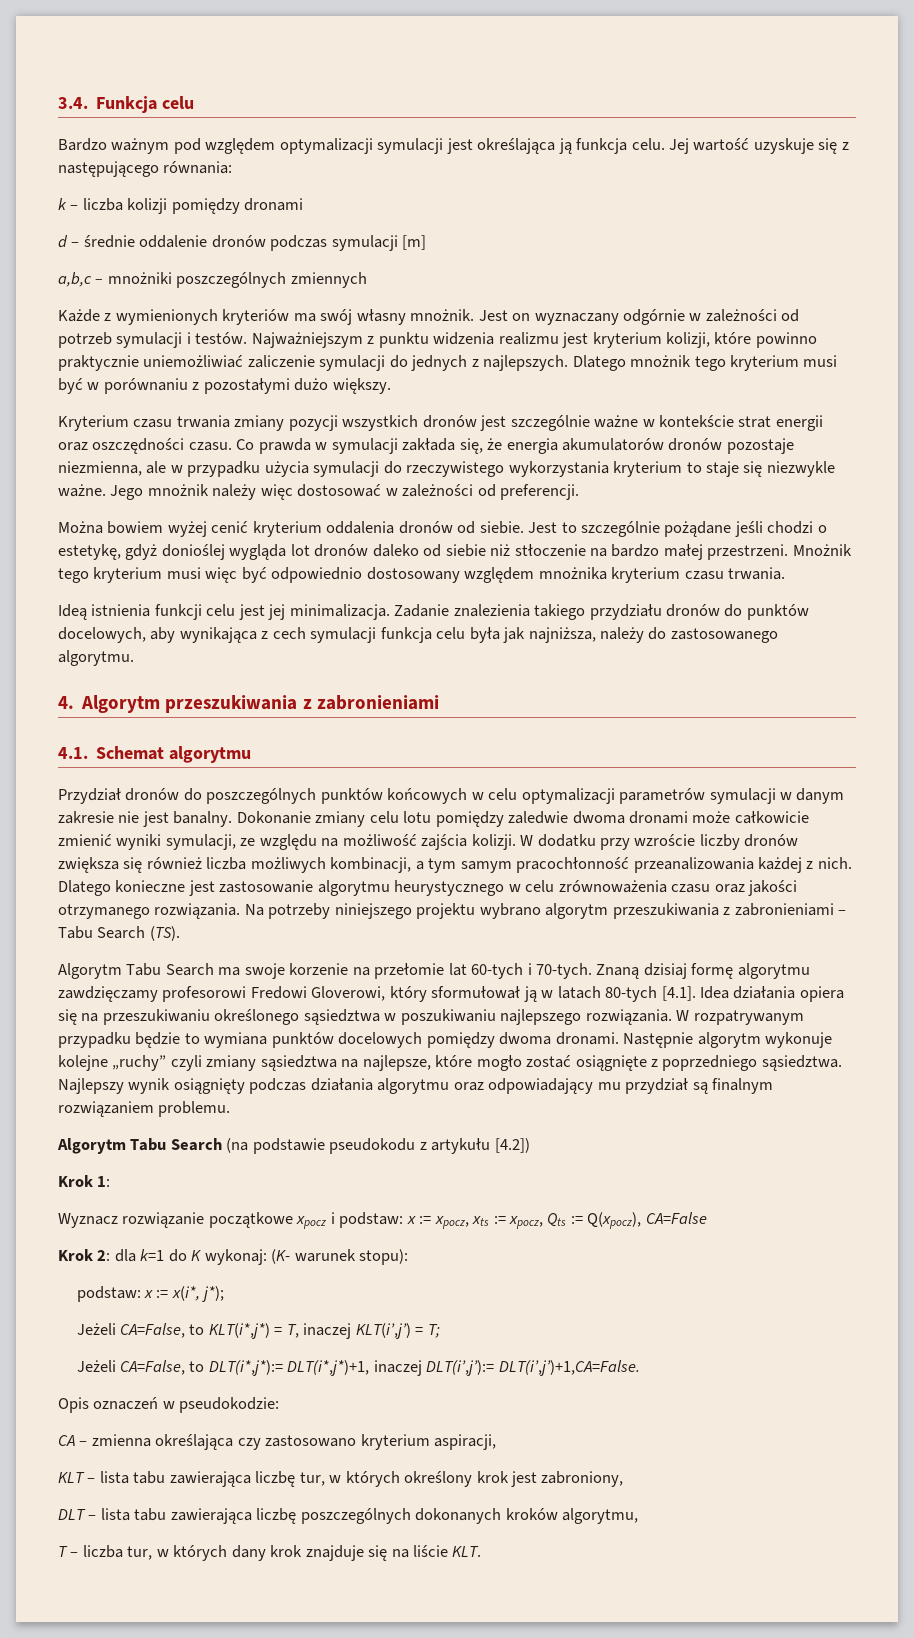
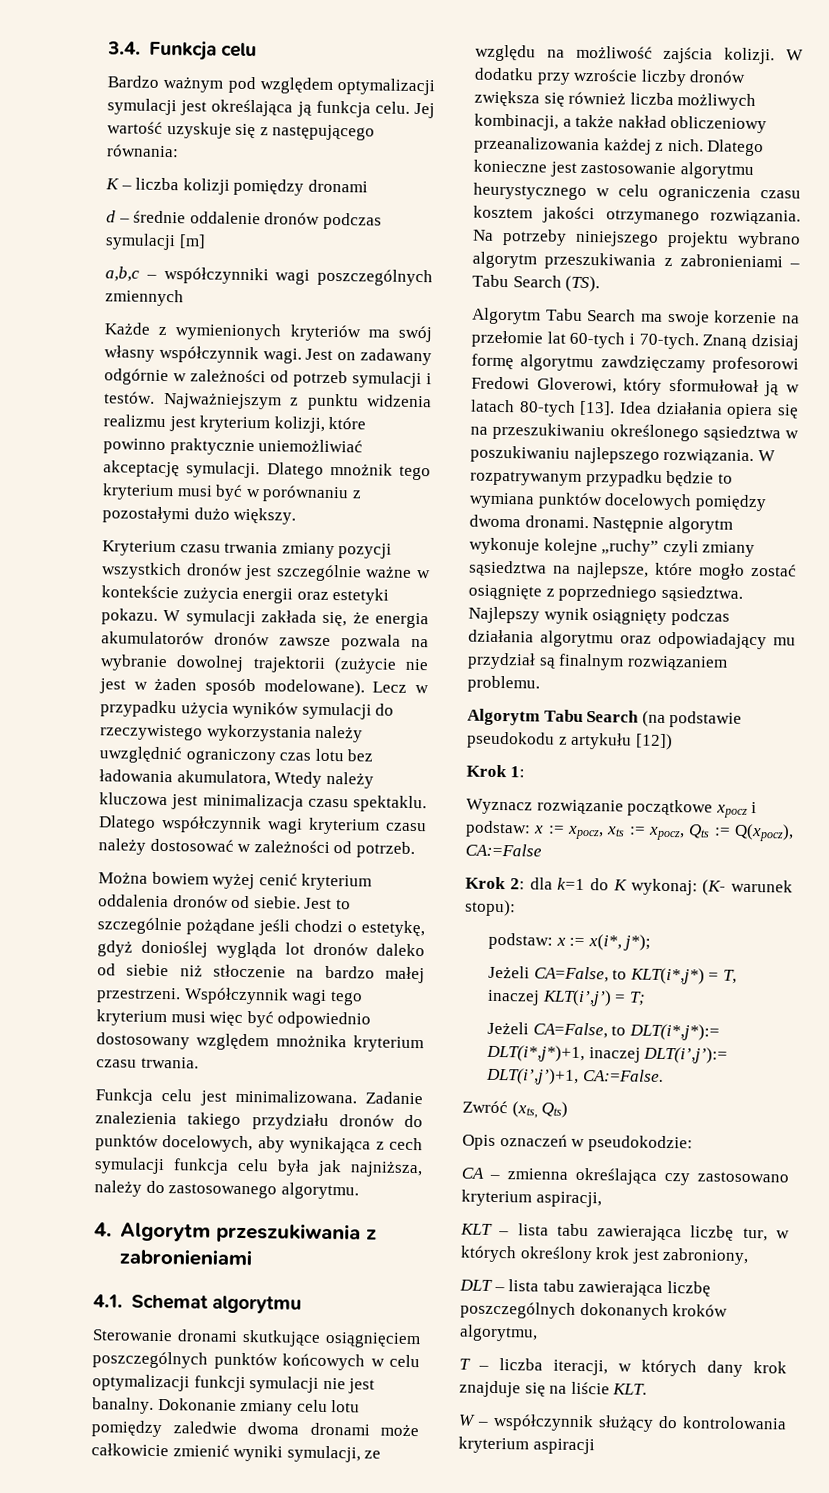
- k – liczba kolizji pomiędzy dronami
+ K – liczba kolizji pomiędzy dronami
- a,b,c – mnożniki poszczególnych zmiennych
+ a,b,c – współczynniki wagi poszczególnych zmiennych
- Każde z wymienionych kryteriów ma swój własny mnożnik.
+ Każde z wymienionych kryteriów ma swój własny współczynnik wagi.
- Jest on wyznaczany odgórnie w zależności od potrzeb symulacji i testów.
+ Jest on zadawany odgórnie w zależności od potrzeb symulacji i testów.
- Najważniejszym z punktu widzenia realizmu jest kryterium kolizji, które powinno praktycznie uniemożliwiać zaliczenie symulacji do jednych z najlepszych.
+ Najważniejszym z punktu widzenia realizmu jest kryterium kolizji, które powinno praktycznie uniemożliwiać akceptację symulacji.
- Kryterium czasu trwania zmiany pozycji wszystkich dronów jest szczególnie ważne w kontekście strat energii oraz oszczędności czasu. Co prawda w symulacji zakłada się, że energia akumulatorów dronów pozostaje niezmienna, ale w przypadku użycia symulacji do rzeczywistego wykorzystania kryterium to staje się niezwykle ważne. Jego mnożnik należy więc dostosować w zależności od preferencji.
+ Kryterium czasu trwania zmiany pozycji wszystkich dronów jest szczególnie ważne w kontekście zużycia energii oraz estetyki pokazu. W symulacji zakłada się, że energia akumulatorów dronów zawsze pozwala na wybranie dowolnej trajektorii (zużycie nie jest w żaden sposób modelowane). Lecz w przypadku użycia wyników symulacji do rzeczywistego wykorzystania należy uwzględnić ograniczony czas lotu bez ładowania akumulatora, Wtedy należy kluczowa jest minimalizacja czasu spektaklu. Dlatego współczynnik wagi kryterium czasu należy dostosować w zależności od potrzeb.
- Mnożnik tego kryterium musi więc być odpowiednio dostosowany względem mnożnika kryterium czasu trwania.
+ Współczynnik wagi tego kryterium musi więc być odpowiednio dostosowany względem mnożnika kryterium czasu trwania.
- Ideą istnienia funkcji celu jest jej minimalizacja.
+ Funkcja celu jest minimalizowana.
- Przydział dronów do poszczególnych punktów końcowych w celu optymalizacji parametrów symulacji w danym zakresie nie jest banalny.
+ Sterowanie dronami skutkujące osiągnięciem poszczególnych punktów końcowych w celu optymalizacji funkcji symulacji nie jest banalny.
- W dodatku przy wzroście liczby dronów zwiększa się również liczba możliwych kombinacji, a tym samym pracochłonność przeanalizowania każdej z nich.
+ W dodatku przy wzroście liczby dronów zwiększa się również liczba możliwych kombinacji, a także nakład obliczeniowy przeanalizowania każdej z nich.
- Dlatego konieczne jest zastosowanie algorytmu heurystycznego w celu zrównoważenia czasu oraz jakości otrzymanego rozwiązania.
+ Dlatego konieczne jest zastosowanie algorytmu heurystycznego w celu ograniczenia czasu kosztem jakości otrzymanego rozwiązania.
- Znaną dzisiaj formę algorytmu zawdzięczamy profesorowi Fredowi Gloverowi, który sformułował ją w latach 80-tych [4.1]. Idea działania opiera się na przeszukiwaniu określonego sąsiedztwa w poszukiwaniu najlepszego rozwiązania.
+ Znaną dzisiaj formę algorytmu zawdzięczamy profesorowi Fredowi Gloverowi, który sformułował ją w latach 80-tych [13]. Idea działania opiera się na przeszukiwaniu określonego sąsiedztwa w poszukiwaniu najlepszego rozwiązania.
- Algorytm Tabu Search (na podstawie pseudokodu z artykułu [4.2])
+ Algorytm Tabu Search (na podstawie pseudokodu z artykułu [12])
- Wyznacz rozwiązanie początkowe xpocz i podstaw: x := xpocz, xts := xpocz, Qts := Q(xpocz), CA=False
+ Wyznacz rozwiązanie początkowe xpocz i podstaw: x := xpocz, xts := xpocz, Qts := Q(xpocz), CA:=False
- Jeżeli CA=False, to DLT(i*,j*):= DLT(i*,j*)+1, inaczej DLT(i’,j’):= DLT(i’,j’)+1,CA=False.
+ Jeżeli CA=False, to DLT(i*,j*):= DLT(i*,j*)+1, inaczej DLT(i’,j’):= DLT(i’,j’)+1, CA:=False.
+ Zwróć (xts, Qts)
- T – liczba tur, w których dany krok znajduje się na liście KLT.
+ T – liczba iteracji, w których dany krok znajduje się na liście KLT.
+ W – współczynnik służący do kontrolowania kryterium aspiracji

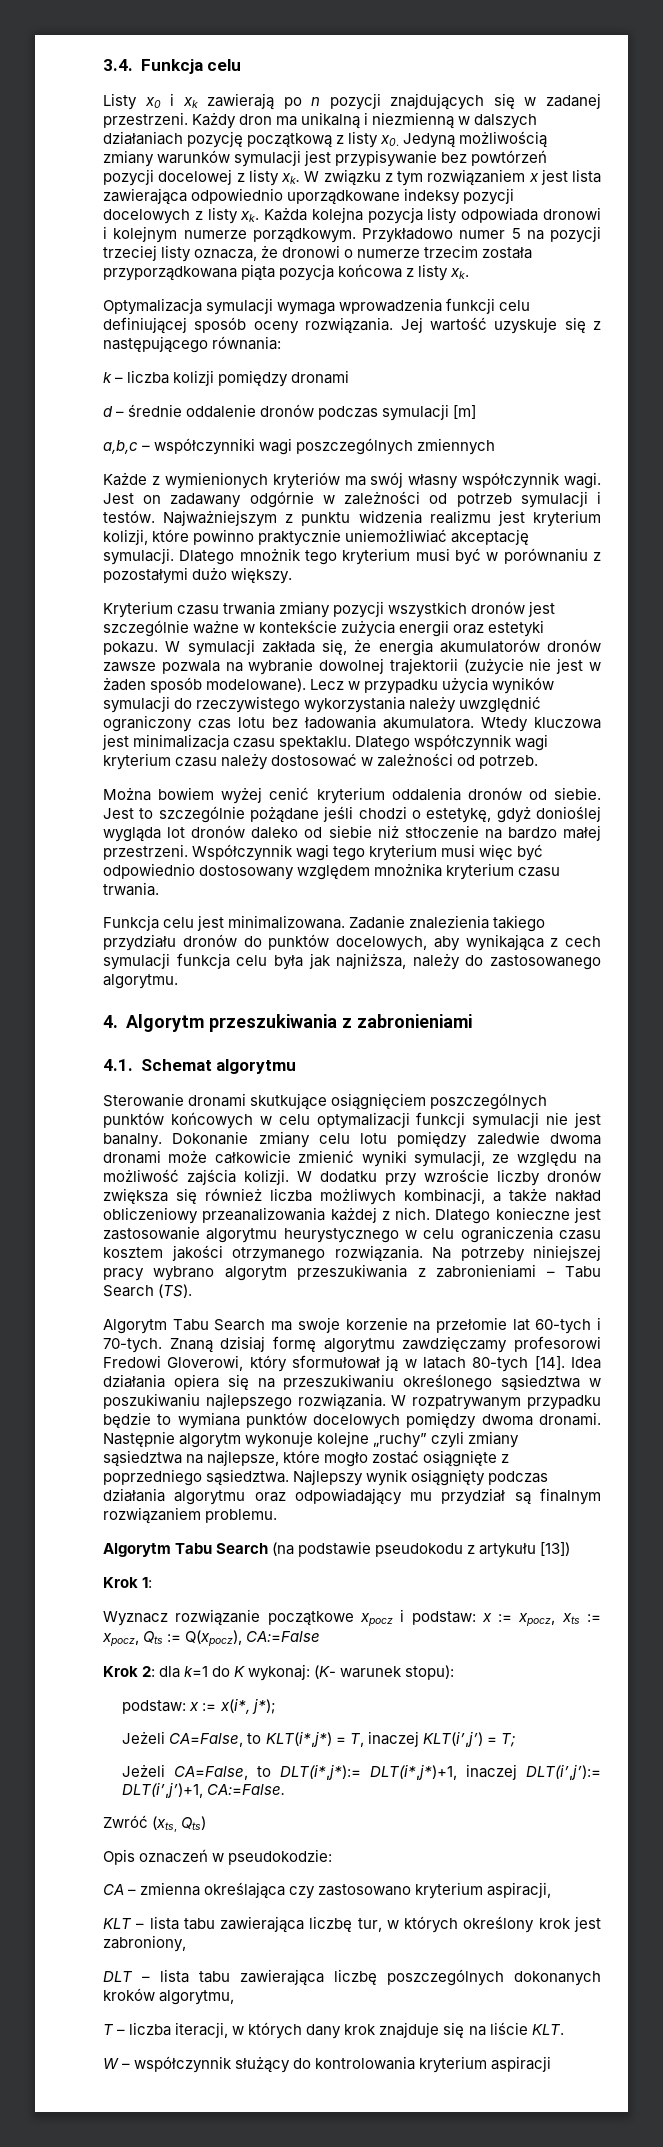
- Bardzo ważnym pod względem optymalizacji symulacji jest określająca ją funkcja celu.
+ Listy x0 i xk zawierają po n pozycji znajdujących się w zadanej przestrzeni. Każdy dron ma unikalną i niezmienną w dalszych działaniach pozycję początkową z listy x0. Jedyną możliwością zmiany warunków symulacji jest przypisywanie bez powtórzeń pozycji docelowej z listy xk. W związku z tym rozwiązaniem x jest lista zawierająca odpowiednio uporządkowane indeksy pozycji docelowych z listy xk. Każda kolejna pozycja listy odpowiada dronowi i kolejnym numerze porządkowym. Przykładowo numer 5 na pozycji trzeciej listy oznacza, że dronowi o numerze trzecim została przyporządkowana piąta pozycja końcowa z listy xk.
+ Optymalizacja symulacji wymaga wprowadzenia funkcji celu definiującej sposób oceny rozwiązania.
- K – liczba kolizji pomiędzy dronami
+ k – liczba kolizji pomiędzy dronami
- Lecz w przypadku użycia wyników symulacji do rzeczywistego wykorzystania należy uwzględnić ograniczony czas lotu bez ładowania akumulatora, Wtedy należy kluczowa jest minimalizacja czasu spektaklu.
+ Lecz w przypadku użycia wyników symulacji do rzeczywistego wykorzystania należy uwzględnić ograniczony czas lotu bez ładowania akumulatora. Wtedy kluczowa jest minimalizacja czasu spektaklu.
- Na potrzeby niniejszego projektu wybrano algorytm przeszukiwania z zabronieniami – Tabu Search (TS).
+ Na potrzeby niniejszej pracy wybrano algorytm przeszukiwania z zabronieniami – Tabu Search (TS).
- Znaną dzisiaj formę algorytmu zawdzięczamy profesorowi Fredowi Gloverowi, który sformułował ją w latach 80-tych [13].
+ Znaną dzisiaj formę algorytmu zawdzięczamy profesorowi Fredowi Gloverowi, który sformułował ją w latach 80-tych [14].
- Algorytm Tabu Search (na podstawie pseudokodu z artykułu [12])
+ Algorytm Tabu Search (na podstawie pseudokodu z artykułu [13])

